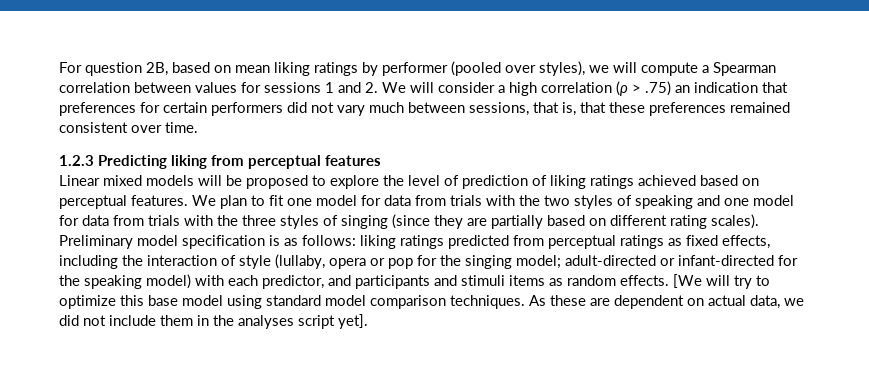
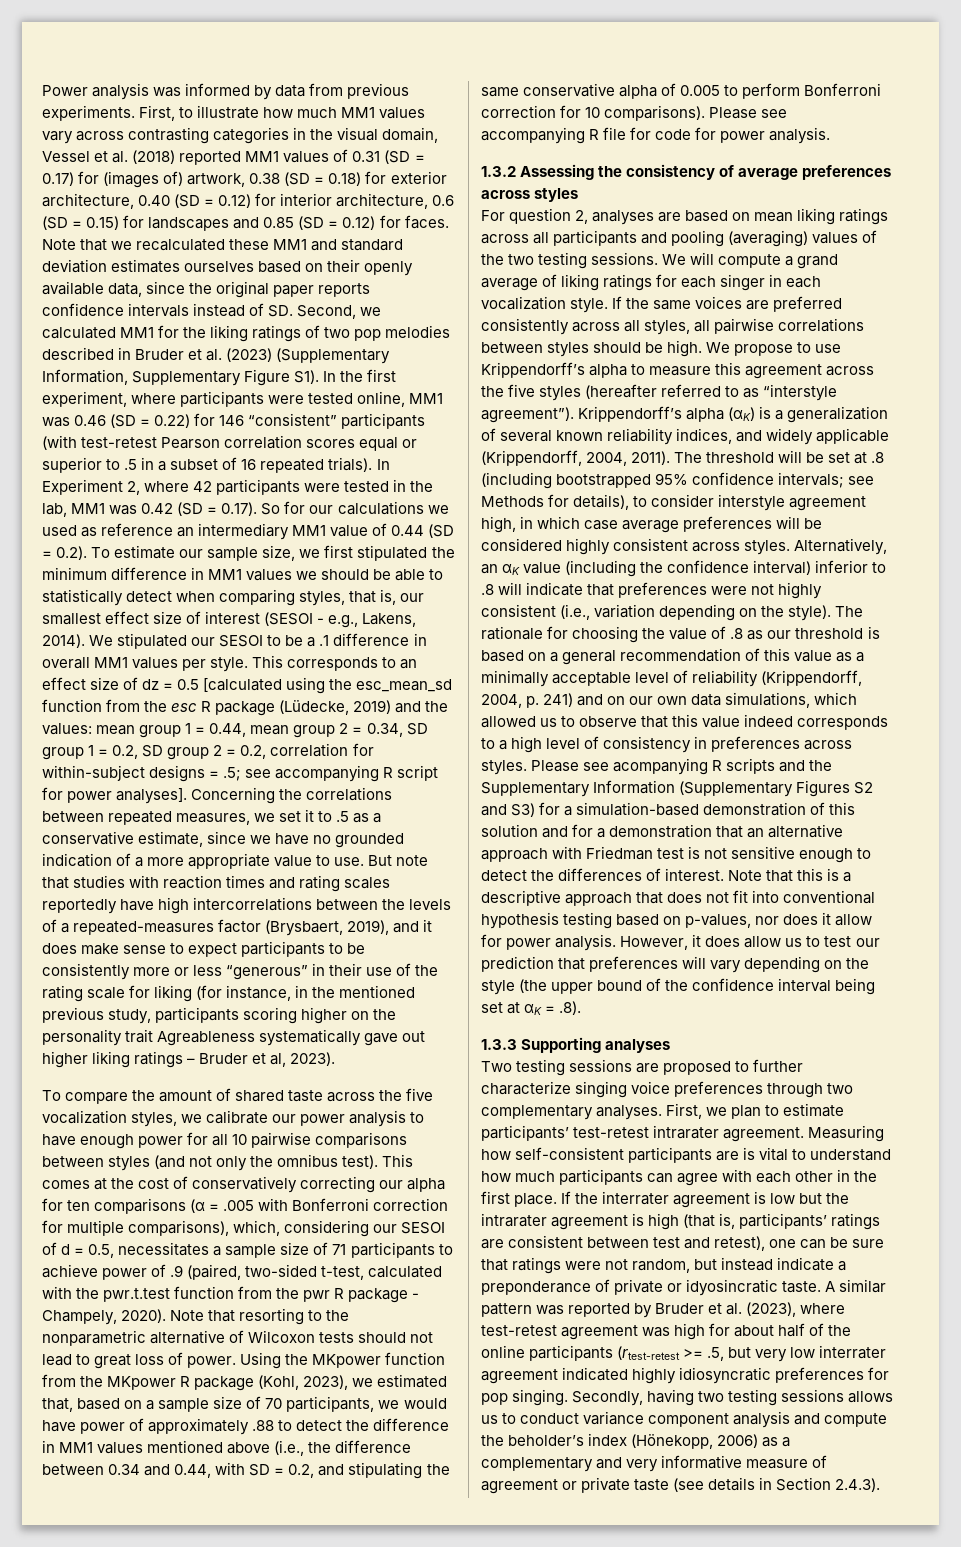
- For question 2B, based on mean liking ratings by performer (pooled over styles), we will compute a Spearman correlation between values for sessions 1 and 2. We will consider a high correlation (ρ > .75) an indication that preferences for certain performers did not vary much between sessions, that is, that these preferences remained consistent over time.
- 1.2.3 Predicting liking from perceptual features
- Linear mixed models will be proposed to explore the level of prediction of liking ratings achieved based on perceptual features. We plan to fit one model for data from trials with the two styles of speaking and one model for data from trials with the three styles of singing (since they are partially based on different rating scales). Preliminary model specification is as follows: liking ratings predicted from perceptual ratings as fixed effects, including the interaction of style (lullaby, opera or pop for the singing model; adult-directed or infant-directed for the speaking model) with each predictor, and participants and stimuli items as random effects. [We will try to optimize this base model using standard model comparison techniques. As these are dependent on actual data, we did not include them in the analyses script yet].
+ Power analysis was informed by data from previous experiments. First, to illustrate how much MM1 values vary across contrasting categories in the visual domain, Vessel et al. (2018) reported MM1 values of 0.31 (SD = 0.17) for (images of) artwork, 0.38 (SD = 0.18) for exterior architecture, 0.40 (SD = 0.12) for interior architecture, 0.6 (SD = 0.15) for landscapes and 0.85 (SD = 0.12) for faces. Note that we recalculated these MM1 and standard deviation estimates ourselves based on their openly available data, since the original paper reports confidence intervals instead of SD. Second, we calculated MM1 for the liking ratings of two pop melodies described in Bruder et al. (2023) (Supplementary Information, Supplementary Figure S1). In the first experiment, where participants were tested online, MM1 was 0.46 (SD = 0.22) for 146 “consistent” participants (with test-retest Pearson correlation scores equal or superior to .5 in a subset of 16 repeated trials). In Experiment 2, where 42 participants were tested in the lab, MM1 was 0.42 (SD = 0.17). So for our calculations we used as reference an intermediary MM1 value of 0.44 (SD = 0.2). To estimate our sample size, we first stipulated the minimum difference in MM1 values we should be able to statistically detect when comparing styles, that is, our smallest effect size of interest (SESOI - e.g., Lakens, 2014). We stipulated our SESOI to be a .1 difference in overall MM1 values per style. This corresponds to an effect size of dz = 0.5 [calculated using the esc_mean_sd function from the esc R package (Lüdecke, 2019) and the values: mean group 1 = 0.44, mean group 2 = 0.34, SD group 1 = 0.2, SD group 2 = 0.2, correlation for within-subject designs = .5; see accompanying R script for power analyses]. Concerning the correlations between repeated measures, we set it to .5 as a conservative estimate, since we have no grounded indication of a more appropriate value to use. But note that studies with reaction times and rating scales reportedly have high intercorrelations between the levels of a repeated-measures factor (Brysbaert, 2019), and it does make sense to expect participants to be consistently more or less “generous” in their use of the rating scale for liking (for instance, in the mentioned previous study, participants scoring higher on the personality trait Agreableness systematically gave out higher liking ratings – Bruder et al, 2023).
+ To compare the amount of shared taste across the five vocalization styles, we calibrate our power analysis to have enough power for all 10 pairwise comparisons between styles (and not only the omnibus test). This comes at the cost of conservatively correcting our alpha for ten comparisons (α = .005 with Bonferroni correction for multiple comparisons), which, considering our SESOI of d = 0.5, necessitates a sample size of 71 participants to achieve power of .9 (paired, two-sided t-test, calculated with the pwr.t.test function from the pwr R package - Champely, 2020). Note that resorting to the nonparametric alternative of Wilcoxon tests should not lead to great loss of power. Using the MKpower function from the MKpower R package (Kohl, 2023), we estimated that, based on a sample size of 70 participants, we would have power of approximately .88 to detect the difference in MM1 values mentioned above (i.e., the difference between 0.34 and 0.44, with SD = 0.2, and stipulating the same conservative alpha of 0.005 to perform Bonferroni correction for 10 comparisons). Please see accompanying R file for code for power analysis.
+ 1.3.2 Assessing the consistency of average preferences across styles
+ For question 2, analyses are based on mean liking ratings across all participants and pooling (averaging) values of the two testing sessions. We will compute a grand average of liking ratings for each singer in each vocalization style. If the same voices are preferred consistently across all styles, all pairwise correlations between styles should be high. We propose to use Krippendorff’s alpha to measure this agreement across the five styles (hereafter referred to as “interstyle agreement”). Krippendorff’s alpha (αK) is a generalization of several known reliability indices, and widely applicable (Krippendorff, 2004, 2011). The threshold will be set at .8 (including bootstrapped 95% confidence intervals; see Methods for details), to consider interstyle agreement high, in which case average preferences will be considered highly consistent across styles. Alternatively, an αK value (including the confidence interval) inferior to .8 will indicate that preferences were not highly consistent (i.e., variation depending on the style). The rationale for choosing the value of .8 as our threshold is based on a general recommendation of this value as a minimally acceptable level of reliability (Krippendorff, 2004, p. 241) and on our own data simulations, which allowed us to observe that this value indeed corresponds to a high level of consistency in preferences across styles. Please see acompanying R scripts and the Supplementary Information (Supplementary Figures S2 and S3) for a simulation-based demonstration of this solution and for a demonstration that an alternative approach with Friedman test is not sensitive enough to detect the differences of interest. Note that this is a descriptive approach that does not fit into conventional hypothesis testing based on p-values, nor does it allow for power analysis. However, it does allow us to test our prediction that preferences will vary depending on the style (the upper bound of the confidence interval being set at αK = .8).
+ 1.3.3 Supporting analyses
+ Two testing sessions are proposed to further characterize singing voice preferences through two complementary analyses. First, we plan to estimate participants’ test-retest intrarater agreement. Measuring how self-consistent participants are is vital to understand how much participants can agree with each other in the first place. If the interrater agreement is low but the intrarater agreement is high (that is, participants’ ratings are consistent between test and retest), one can be sure that ratings were not random, but instead indicate a preponderance of private or idyosincratic taste. A similar pattern was reported by Bruder et al. (2023), where test-retest agreement was high for about half of the online participants (rtest-retest >= .5, but very low interrater agreement indicated highly idiosyncratic preferences for pop singing. Secondly, having two testing sessions allows us to conduct variance component analysis and compute the beholder’s index (Hönekopp, 2006) as a complementary and very informative measure of agreement or private taste (see details in Section 2.4.3).

